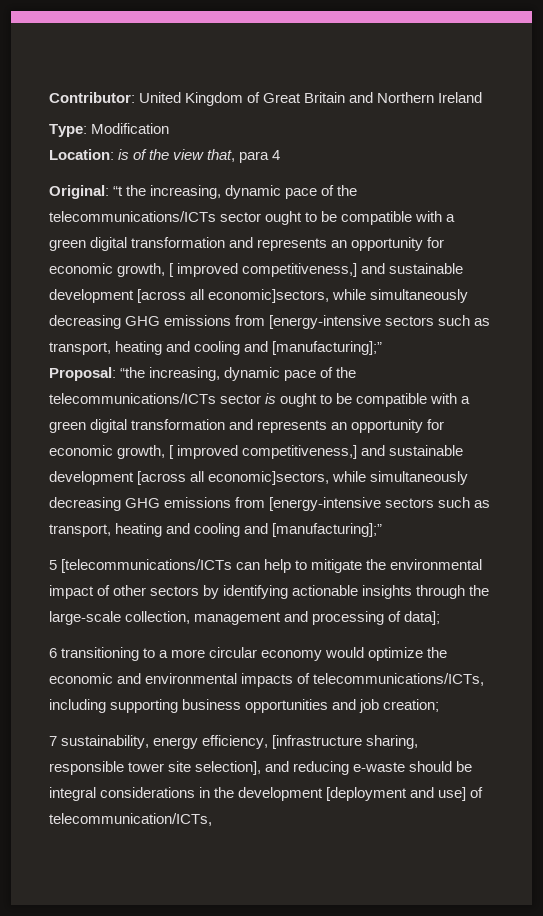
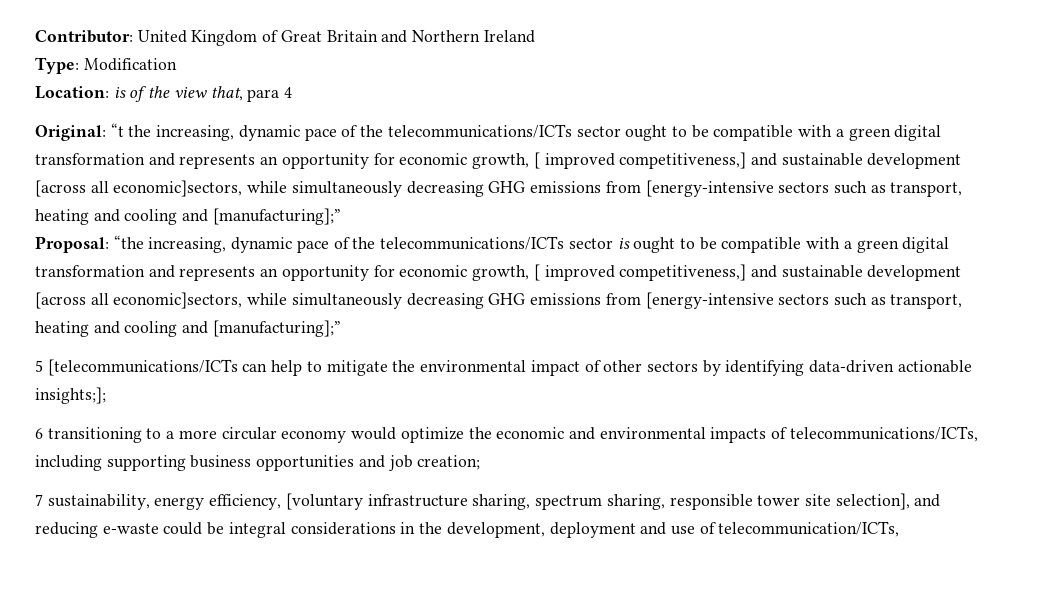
- 5 [telecommunications/ICTs can help to mitigate the environmental impact of other sectors by identifying actionable insights through the large-scale collection, management and processing of data];
+ 5 [telecommunications/ICTs can help to mitigate the environmental impact of other sectors by identifying data-driven actionable insights;];
- 7 sustainability, energy efficiency, [infrastructure sharing, responsible tower site selection], and reducing e-waste should be integral considerations in the development [deployment and use] of telecommunication/ICTs,
+ 7 sustainability, energy efficiency, [voluntary infrastructure sharing, spectrum sharing, responsible tower site selection], and reducing e-waste could be integral considerations in the development, deployment and use of telecommunication/ICTs,

